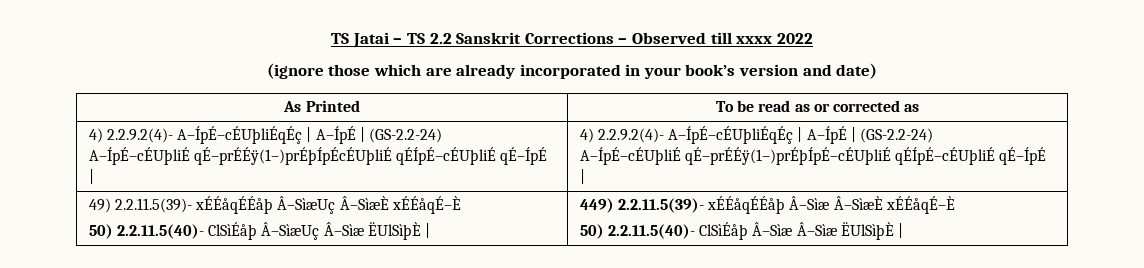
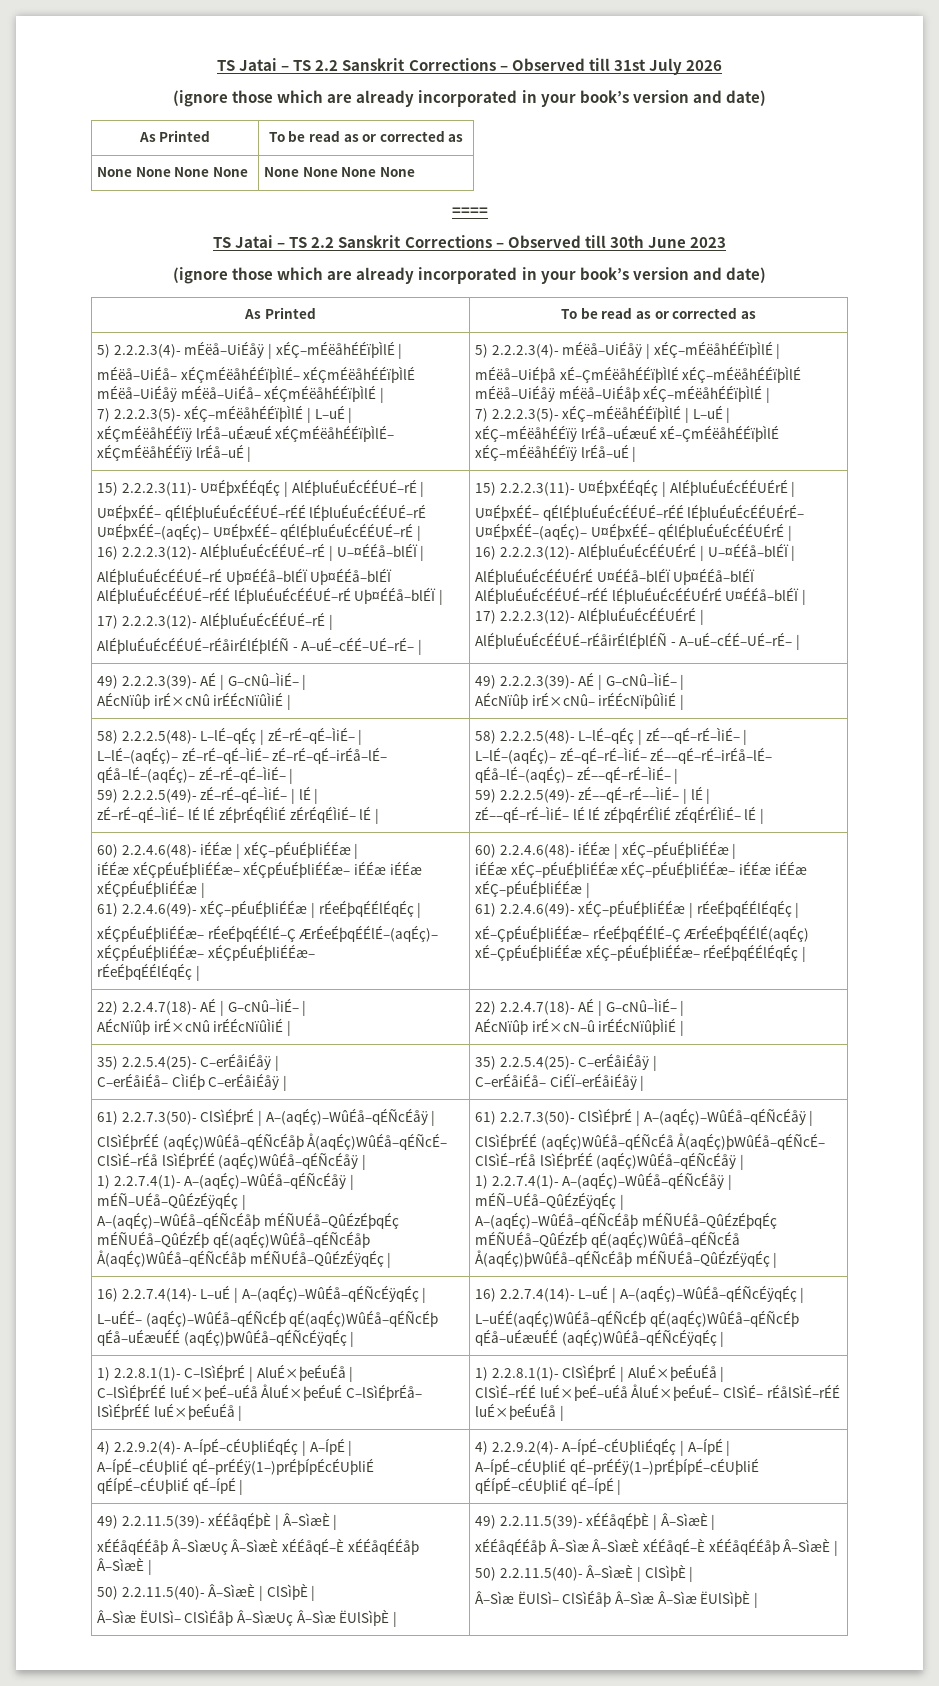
- TS Jatai – TS 2.2 Sanskrit Corrections – Observed till xxxx 2022
+ TS Jatai – TS 2.2 Sanskrit Corrections – Observed till 31st July 2026
  (ignore those which are already incorporated in your book’s version and date)
  As Printed | To be read as or corrected as
- 4) 2.2.9.2(4)- A–ÍpÉ–cÉUþliÉqÉç | A–ÍpÉ | (GS-2.2-24)
- A–ÍpÉ–cÉUþliÉ qÉ–prÉÉÿ(1–)prÉþÍpÉcÉUþliÉ qÉÍpÉ–cÉUþliÉ qÉ–ÍpÉ | | 4) 2.2.9.2(4)- A–ÍpÉ–cÉUþliÉqÉç | A–ÍpÉ | (GS-2.2-24)
+ None None None None | None None None None
+ ====
+ TS Jatai – TS 2.2 Sanskrit Corrections – Observed till 30th June 2023
+ (ignore those which are already incorporated in your book’s version and date)
+ As Printed | To be read as or corrected as
+ 5) 2.2.2.3(4)- mÉëå–UiÉåÿ | xÉÇ–mÉëåhÉÉïþÌlÉ |
+ mÉëå–UiÉå– xÉÇmÉëåhÉÉïþÌlÉ– xÉÇmÉëåhÉÉïþÌlÉ mÉëå–UiÉåÿ mÉëå–UiÉå– xÉÇmÉëåhÉÉïþÌlÉ |
+ 7) 2.2.2.3(5)- xÉÇ–mÉëåhÉÉïþÌlÉ | L–uÉ |
+ xÉÇmÉëåhÉÉïÿ lrÉå–uÉæuÉ xÉÇmÉëåhÉÉïþÌlÉ– xÉÇmÉëåhÉÉïÿ lrÉå–uÉ | | 5) 2.2.2.3(4)- mÉëå–UiÉåÿ | xÉÇ–mÉëåhÉÉïþÌlÉ |
+ mÉëå–UiÉþå xÉ–ÇmÉëåhÉÉïþÌlÉ xÉÇ–mÉëåhÉÉïþÌlÉ mÉëå–UiÉåÿ mÉëå–UiÉåþ xÉÇ–mÉëåhÉÉïþÌlÉ |
+ 7) 2.2.2.3(5)- xÉÇ–mÉëåhÉÉïþÌlÉ | L–uÉ |
+ xÉÇ–mÉëåhÉÉïÿ lrÉå–uÉæuÉ xÉ–ÇmÉëåhÉÉïþÌlÉ xÉÇ–mÉëåhÉÉïÿ lrÉå–uÉ |
+ 15) 2.2.2.3(11)- U¤ÉþxÉÉqÉç | AlÉþluÉuÉcÉÉUÉ–rÉ |
+ U¤ÉþxÉÉ– qÉlÉþluÉuÉcÉÉUÉ–rÉÉ lÉþluÉuÉcÉÉUÉ–rÉ U¤ÉþxÉÉ–(aqÉç)– U¤ÉþxÉÉ– qÉlÉþluÉuÉcÉÉUÉ–rÉ |
+ 16) 2.2.2.3(12)- AlÉþluÉuÉcÉÉUÉ–rÉ | U–¤ÉÉå–blÉÏ |
+ AlÉþluÉuÉcÉÉUÉ–rÉ Uþ¤ÉÉå–blÉÏ Uþ¤ÉÉå–blÉÏ AlÉþluÉuÉcÉÉUÉ–rÉÉ lÉþluÉuÉcÉÉUÉ–rÉ Uþ¤ÉÉå–blÉÏ |
+ 17) 2.2.2.3(12)- AlÉþluÉuÉcÉÉUÉ–rÉ |
+ AlÉþluÉuÉcÉÉUÉ–rÉåirÉlÉþlÉÑ - A–uÉ–cÉÉ–UÉ–rÉ– | | 15) 2.2.2.3(11)- U¤ÉþxÉÉqÉç | AlÉþluÉuÉcÉÉUÉrÉ |
+ U¤ÉþxÉÉ– qÉlÉþluÉuÉcÉÉUÉ–rÉÉ lÉþluÉuÉcÉÉUÉrÉ– U¤ÉþxÉÉ–(aqÉç)– U¤ÉþxÉÉ– qÉlÉþluÉuÉcÉÉUÉrÉ |
+ 16) 2.2.2.3(12)- AlÉþluÉuÉcÉÉUÉrÉ | U–¤ÉÉå–blÉÏ |
+ AlÉþluÉuÉcÉÉUÉrÉ U¤ÉÉå–blÉÏ Uþ¤ÉÉå–blÉÏ AlÉþluÉuÉcÉÉUÉ–rÉÉ lÉþluÉuÉcÉÉUÉrÉ U¤ÉÉå–blÉÏ |
+ 17) 2.2.2.3(12)- AlÉþluÉuÉcÉÉUÉrÉ |
+ AlÉþluÉuÉcÉÉUÉ–rÉåirÉlÉþlÉÑ - A–uÉ–cÉÉ–UÉ–rÉ– |
+ 49) 2.2.2.3(39)- AÉ | G–cNû–ÌiÉ– |
+ AÉcNïûþ irÉ×cNû irÉÉcNïûÌiÉ | | 49) 2.2.2.3(39)- AÉ | G–cNû–ÌiÉ– |
+ AÉcNïûþ irÉ×cNû– irÉÉcNïþûÌiÉ |
+ 58) 2.2.2.5(48)- L–lÉ–qÉç | zÉ–rÉ–qÉ–ÌiÉ– |
+ L–lÉ–(aqÉç)– zÉ–rÉ–qÉ–ÌiÉ– zÉ–rÉ–qÉ–irÉå–lÉ– qÉå–lÉ–(aqÉç)– zÉ–rÉ–qÉ–ÌiÉ– |
+ 59) 2.2.2.5(49)- zÉ–rÉ–qÉ–ÌiÉ– | lÉ |
+ zÉ–rÉ–qÉ–ÌiÉ– lÉ lÉ zÉþrÉqÉÌiÉ zÉrÉqÉÌiÉ– lÉ | | 58) 2.2.2.5(48)- L–lÉ–qÉç | zÉ––qÉ–rÉ–ÌiÉ– |
+ L–lÉ–(aqÉç)– zÉ–qÉ–rÉ–ÌiÉ– zÉ––qÉ–rÉ–irÉå–lÉ– qÉå–lÉ–(aqÉç)– zÉ––qÉ–rÉ–ÌiÉ– |
+ 59) 2.2.2.5(49)- zÉ––qÉ–rÉ––ÌiÉ– | lÉ |
+ zÉ––qÉ–rÉ–ÌiÉ– lÉ lÉ zÉþqÉrÉÌiÉ zÉqÉrÉÌiÉ– lÉ |
+ 60) 2.2.4.6(48)- iÉÉæ | xÉÇ–pÉuÉþliÉÉæ |
+ iÉÉæ xÉÇpÉuÉþliÉÉæ– xÉÇpÉuÉþliÉÉæ– iÉÉæ iÉÉæ xÉÇpÉuÉþliÉÉæ |
+ 61) 2.2.4.6(49)- xÉÇ–pÉuÉþliÉÉæ | rÉeÉþqÉÉlÉqÉç |
+ xÉÇpÉuÉþliÉÉæ– rÉeÉþqÉÉlÉ–Ç ÆrÉeÉþqÉÉlÉ–(aqÉç)– xÉÇpÉuÉþliÉÉæ– xÉÇpÉuÉþliÉÉæ–
+ rÉeÉþqÉÉlÉqÉç | | 60) 2.2.4.6(48)- iÉÉæ | xÉÇ–pÉuÉþliÉÉæ |
+ iÉÉæ xÉÇ–pÉuÉþliÉÉæ xÉÇ–pÉuÉþliÉÉæ– iÉÉæ iÉÉæ xÉÇ–pÉuÉþliÉÉæ |
+ 61) 2.2.4.6(49)- xÉÇ–pÉuÉþliÉÉæ | rÉeÉþqÉÉlÉqÉç |
+ xÉ–ÇpÉuÉþliÉÉæ– rÉeÉþqÉÉlÉ–Ç ÆrÉeÉþqÉÉlÉ(aqÉç) xÉ–ÇpÉuÉþliÉÉæ xÉÇ–pÉuÉþliÉÉæ– rÉeÉþqÉÉlÉqÉç |
+ 22) 2.2.4.7(18)- AÉ | G–cNû–ÌiÉ– |
+ AÉcNïûþ irÉ×cNû irÉÉcNïûÌiÉ | | 22) 2.2.4.7(18)- AÉ | G–cNû–ÌiÉ– |
+ AÉcNïûþ irÉ×cN–û irÉÉcNïûþÌiÉ |
+ 35) 2.2.5.4(25)- C–erÉåiÉåÿ |
+ C–erÉåiÉå– CÌiÉþ C–erÉåiÉåÿ | | 35) 2.2.5.4(25)- C–erÉåiÉåÿ |
+ C–erÉåiÉå– CiÉÏ–erÉåiÉåÿ |
+ 61) 2.2.7.3(50)- ClSìÉþrÉ | A–(aqÉç)–WûÉå–qÉÑcÉåÿ |
+ ClSìÉþrÉÉ (aqÉç)WûÉå–qÉÑcÉåþ Å(aqÉç)WûÉå–qÉÑcÉ– ClSìÉ–rÉå lSìÉþrÉÉ (aqÉç)WûÉå–qÉÑcÉåÿ |
+ 1) 2.2.7.4(1)- A–(aqÉç)–WûÉå–qÉÑcÉåÿ | mÉÑ–UÉå–QûÉzÉÿqÉç |
+ A–(aqÉç)–WûÉå–qÉÑcÉåþ mÉÑUÉå–QûÉzÉþqÉç mÉÑUÉå–QûÉzÉþ qÉ(aqÉç)WûÉå–qÉÑcÉåþ Å(aqÉç)WûÉå–qÉÑcÉåþ mÉÑUÉå–QûÉzÉÿqÉç | | 61) 2.2.7.3(50)- ClSìÉþrÉ | A–(aqÉç)–WûÉå–qÉÑcÉåÿ |
+ ClSìÉþrÉÉ (aqÉç)WûÉå–qÉÑcÉå Å(aqÉç)þWûÉå–qÉÑcÉ– ClSìÉ–rÉå lSìÉþrÉÉ (aqÉç)WûÉå–qÉÑcÉåÿ |
+ 1) 2.2.7.4(1)- A–(aqÉç)–WûÉå–qÉÑcÉåÿ | mÉÑ–UÉå–QûÉzÉÿqÉç |
+ A–(aqÉç)–WûÉå–qÉÑcÉåþ mÉÑUÉå–QûÉzÉþqÉç mÉÑUÉå–QûÉzÉþ qÉ(aqÉç)WûÉå–qÉÑcÉå Å(aqÉç)þWûÉå–qÉÑcÉåþ mÉÑUÉå–QûÉzÉÿqÉç |
+ 16) 2.2.7.4(14)- L–uÉ | A–(aqÉç)–WûÉå–qÉÑcÉÿqÉç |
+ L–uÉÉ– (aqÉç)–WûÉå–qÉÑcÉþ qÉ(aqÉç)WûÉå–qÉÑcÉþ qÉå–uÉæuÉÉ (aqÉç)þWûÉå–qÉÑcÉÿqÉç | | 16) 2.2.7.4(14)- L–uÉ | A–(aqÉç)–WûÉå–qÉÑcÉÿqÉç |
+ L–uÉÉ(aqÉç)WûÉå–qÉÑcÉþ qÉ(aqÉç)WûÉå–qÉÑcÉþ qÉå–uÉæuÉÉ (aqÉç)WûÉå–qÉÑcÉÿqÉç |
+ 1) 2.2.8.1(1)- C–lSìÉþrÉ | AluÉ×þeÉuÉå |
+ C–lSìÉþrÉÉ luÉ×þeÉ–uÉå ÅluÉ×þeÉuÉ C–lSìÉþrÉå– lSìÉþrÉÉ luÉ×þeÉuÉå | | 1) 2.2.8.1(1)- ClSìÉþrÉ | AluÉ×þeÉuÉå |
+ ClSìÉ–rÉÉ luÉ×þeÉ–uÉå ÅluÉ×þeÉuÉ– ClSìÉ– rÉålSìÉ–rÉÉ luÉ×þeÉuÉå |
+ 4) 2.2.9.2(4)- A–ÍpÉ–cÉUþliÉqÉç | A–ÍpÉ |
+ A–ÍpÉ–cÉUþliÉ qÉ–prÉÉÿ(1–)prÉþÍpÉcÉUþliÉ qÉÍpÉ–cÉUþliÉ qÉ–ÍpÉ | | 4) 2.2.9.2(4)- A–ÍpÉ–cÉUþliÉqÉç | A–ÍpÉ |
  A–ÍpÉ–cÉUþliÉ qÉ–prÉÉÿ(1–)prÉþÍpÉ–cÉUþliÉ qÉÍpÉ–cÉUþliÉ qÉ–ÍpÉ |
- 49) 2.2.11.5(39)- xÉÉåqÉÉåþ Â–SìæUç Â–SìæÈ xÉÉåqÉ–È
- 50) 2.2.11.5(40)- ClSìÉåþ Â–SìæUç Â–Sìæ ËUlSìþÈ | | 449) 2.2.11.5(39)- xÉÉåqÉÉåþ Â–Sìæ Â–SìæÈ xÉÉåqÉ–È
- 50) 2.2.11.5(40)- ClSìÉåþ Â–Sìæ Â–Sìæ ËUlSìþÈ |
+ 49) 2.2.11.5(39)- xÉÉåqÉþÈ | Â–SìæÈ |
+ xÉÉåqÉÉåþ Â–SìæUç Â–SìæÈ xÉÉåqÉ–È xÉÉåqÉÉåþ Â–SìæÈ |
+ 50) 2.2.11.5(40)- Â–SìæÈ | ClSìþÈ |
+ Â–Sìæ ËUlSì– ClSìÉåþ Â–SìæUç Â–Sìæ ËUlSìþÈ | | 49) 2.2.11.5(39)- xÉÉåqÉþÈ | Â–SìæÈ |
+ xÉÉåqÉÉåþ Â–Sìæ Â–SìæÈ xÉÉåqÉ–È xÉÉåqÉÉåþ Â–SìæÈ |
+ 50) 2.2.11.5(40)- Â–SìæÈ | ClSìþÈ |
+ Â–Sìæ ËUlSì– ClSìÉåþ Â–Sìæ Â–Sìæ ËUlSìþÈ |

